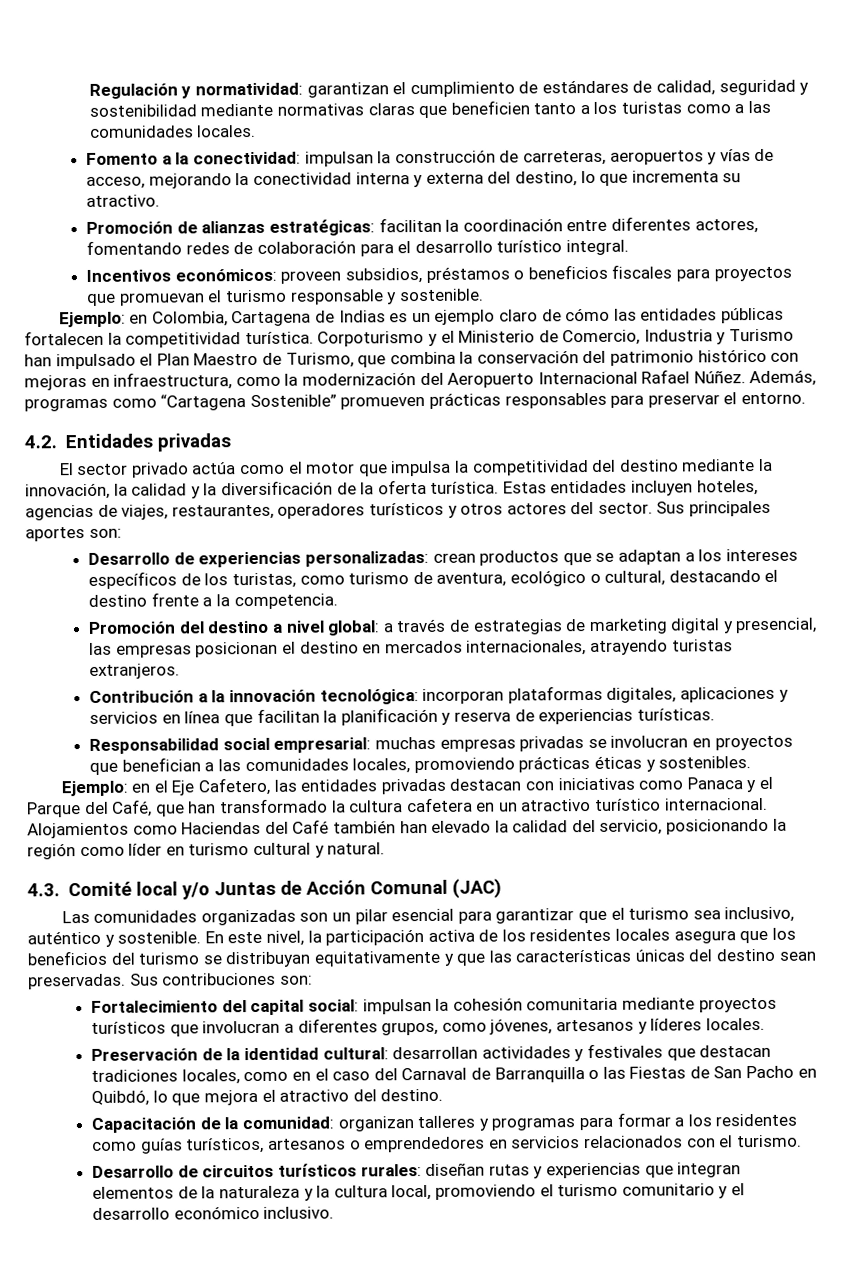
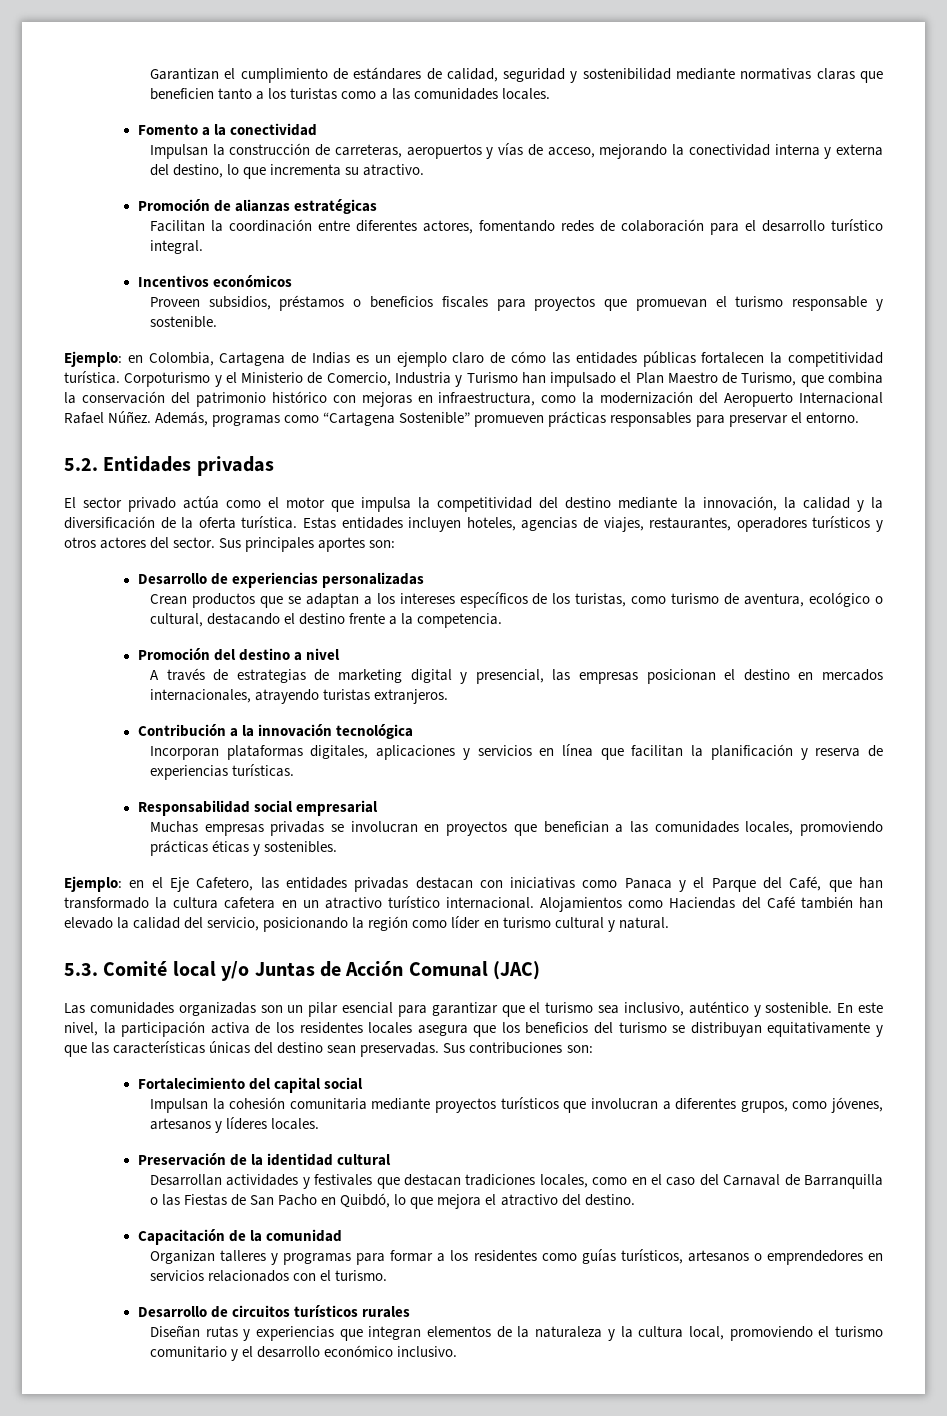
- Regulación y normatividad: garantizan el cumplimiento de estándares de calidad, seguridad y sostenibilidad mediante normativas claras que beneficien tanto a los turistas como a las comunidades locales.
+ Garantizan el cumplimiento de estándares de calidad, seguridad y sostenibilidad mediante normativas claras que beneficien tanto a los turistas como a las comunidades locales.
- Fomento a la conectividad: impulsan la construcción de carreteras, aeropuertos y vías de acceso, mejorando la conectividad interna y externa del destino, lo que incrementa su atractivo.
+ Fomento a la conectividad
+ Impulsan la construcción de carreteras, aeropuertos y vías de acceso, mejorando la conectividad interna y externa del destino, lo que incrementa su atractivo.
- Promoción de alianzas estratégicas: facilitan la coordinación entre diferentes actores, fomentando redes de colaboración para el desarrollo turístico integral.
+ Promoción de alianzas estratégicas
+ Facilitan la coordinación entre diferentes actores, fomentando redes de colaboración para el desarrollo turístico integral.
- Incentivos económicos: proveen subsidios, préstamos o beneficios fiscales para proyectos que promuevan el turismo responsable y sostenible.
+ Incentivos económicos
+ Proveen subsidios, préstamos o beneficios fiscales para proyectos que promuevan el turismo responsable y sostenible.
- 4.2. Entidades privadas
+ 5.2. Entidades privadas
- Desarrollo de experiencias personalizadas: crean productos que se adaptan a los intereses específicos de los turistas, como turismo de aventura, ecológico o cultural, destacando el destino frente a la competencia.
+ Desarrollo de experiencias personalizadas
+ Crean productos que se adaptan a los intereses específicos de los turistas, como turismo de aventura, ecológico o cultural, destacando el destino frente a la competencia.
- Promoción del destino a nivel global: a través de estrategias de marketing digital y presencial, las empresas posicionan el destino en mercados internacionales, atrayendo turistas extranjeros.
+ Promoción del destino a nivel
+ A través de estrategias de marketing digital y presencial, las empresas posicionan el destino en mercados internacionales, atrayendo turistas extranjeros.
- Contribución a la innovación tecnológica: incorporan plataformas digitales, aplicaciones y servicios en línea que facilitan la planificación y reserva de experiencias turísticas.
+ Contribución a la innovación tecnológica
+ Incorporan plataformas digitales, aplicaciones y servicios en línea que facilitan la planificación y reserva de experiencias turísticas.
- Responsabilidad social empresarial: muchas empresas privadas se involucran en proyectos que benefician a las comunidades locales, promoviendo prácticas éticas y sostenibles.
+ Responsabilidad social empresarial
+ Muchas empresas privadas se involucran en proyectos que benefician a las comunidades locales, promoviendo prácticas éticas y sostenibles.
- 4.3. Comité local y/o Juntas de Acción Comunal (JAC)
+ 5.3. Comité local y/o Juntas de Acción Comunal (JAC)
- Fortalecimiento del capital social: impulsan la cohesión comunitaria mediante proyectos turísticos que involucran a diferentes grupos, como jóvenes, artesanos y líderes locales.
+ Fortalecimiento del capital social
+ Impulsan la cohesión comunitaria mediante proyectos turísticos que involucran a diferentes grupos, como jóvenes, artesanos y líderes locales.
- Preservación de la identidad cultural: desarrollan actividades y festivales que destacan tradiciones locales, como en el caso del Carnaval de Barranquilla o las Fiestas de San Pacho en Quibdó, lo que mejora el atractivo del destino.
+ Preservación de la identidad cultural
+ Desarrollan actividades y festivales que destacan tradiciones locales, como en el caso del Carnaval de Barranquilla o las Fiestas de San Pacho en Quibdó, lo que mejora el atractivo del destino.
- Capacitación de la comunidad: organizan talleres y programas para formar a los residentes como guías turísticos, artesanos o emprendedores en servicios relacionados con el turismo.
+ Capacitación de la comunidad
+ Organizan talleres y programas para formar a los residentes como guías turísticos, artesanos o emprendedores en servicios relacionados con el turismo.
- Desarrollo de circuitos turísticos rurales: diseñan rutas y experiencias que integran elementos de la naturaleza y la cultura local, promoviendo el turismo comunitario y el desarrollo económico inclusivo.
+ Desarrollo de circuitos turísticos rurales
+ Diseñan rutas y experiencias que integran elementos de la naturaleza y la cultura local, promoviendo el turismo comunitario y el desarrollo económico inclusivo.

